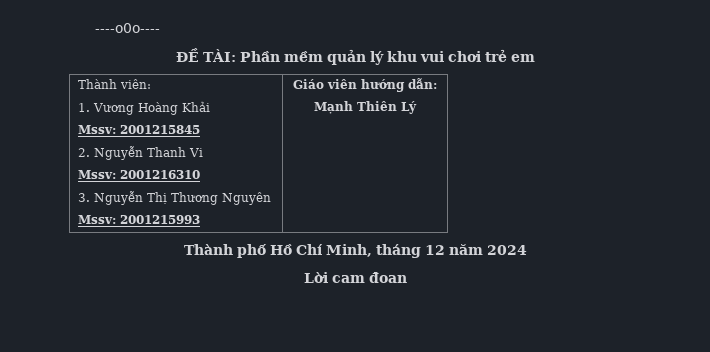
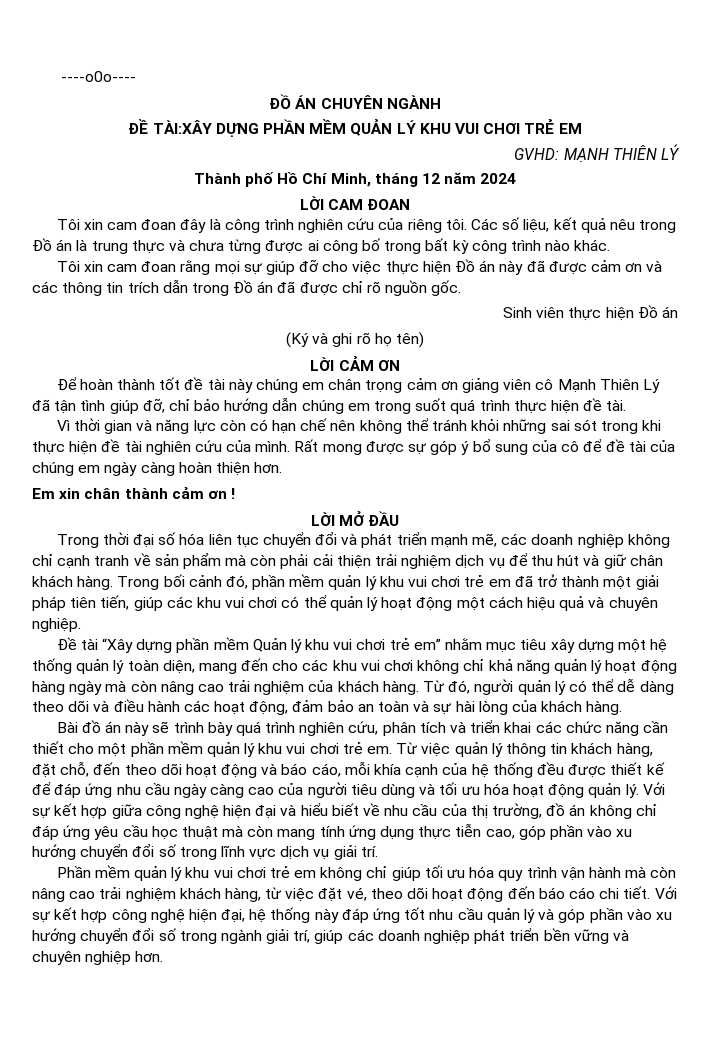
- ĐỀ TÀI: Phần mềm quản lý khu vui chơi trẻ em
- Thành viên:
- 1. Vương Hoàng Khải
- Mssv: 2001215845
- 2. Nguyễn Thanh Vi
- Mssv: 2001216310
- 3. Nguyễn Thị Thương Nguyên
- Mssv: 2001215993 | Giáo viên hướng dẫn:
- Mạnh Thiên Lý
+ ĐỒ ÁN CHUYÊN NGÀNH
+ ĐỀ TÀI:XÂY DỰNG PHẦN MỀM QUẢN LÝ KHU VUI CHƠI TRẺ EM
+ GVHD: MẠNH THIÊN LÝ
- Lời cam đoan
+ LỜI CAM ĐOAN
+ Tôi xin cam đoan đây là công trình nghiên cứu của riêng tôi. Các số liệu, kết quả nêu trong Đồ án là trung thực và chưa từng được ai công bố trong bất kỳ công trình nào khác.
+ Tôi xin cam đoan rằng mọi sự giúp đỡ cho việc thực hiện Đồ án này đã được cảm ơn và các thông tin trích dẫn trong Đồ án đã được chỉ rõ nguồn gốc.
+ Sinh viên thực hiện Đồ án
+ (Ký và ghi rõ họ tên)
+ LỜI CẢM ƠN
+ Để hoàn thành tốt đề tài này chúng em chân trọng cảm ơn giảng viên cô Mạnh Thiên Lý đã tận tình giúp đỡ, chỉ bảo hướng dẫn chúng em trong suốt quá trình thực hiện đề tài.
+ Vì thời gian và năng lực còn có hạn chế nên không thể tránh khỏi những sai sót trong khi thực hiện đề tài nghiên cứu của mình. Rất mong được sự góp ý bổ sung của cô để đề tài của chúng em ngày càng hoàn thiện hơn.
+ Em xin chân thành cảm ơn !
+ LỜI MỞ ĐẦU
+ Trong thời đại số hóa liên tục chuyển đổi và phát triển mạnh mẽ, các doanh nghiệp không chỉ cạnh tranh về sản phẩm mà còn phải cải thiện trải nghiệm dịch vụ để thu hút và giữ chân khách hàng. Trong bối cảnh đó, phần mềm quản lý khu vui chơi trẻ em đã trở thành một giải pháp tiên tiến, giúp các khu vui chơi có thể quản lý hoạt động một cách hiệu quả và chuyên nghiệp.
+ Đề tài “Xây dựng phần mềm Quản lý khu vui chơi trẻ em” nhằm mục tiêu xây dựng một hệ thống quản lý toàn diện, mang đến cho các khu vui chơi không chỉ khả năng quản lý hoạt động hàng ngày mà còn nâng cao trải nghiệm của khách hàng. Từ đó, người quản lý có thể dễ dàng theo dõi và điều hành các hoạt động, đảm bảo an toàn và sự hài lòng của khách hàng.
+ Bài đồ án này sẽ trình bày quá trình nghiên cứu, phân tích và triển khai các chức năng cần thiết cho một phần mềm quản lý khu vui chơi trẻ em. Từ việc quản lý thông tin khách hàng, đặt chỗ, đến theo dõi hoạt động và báo cáo, mỗi khía cạnh của hệ thống đều được thiết kế để đáp ứng nhu cầu ngày càng cao của người tiêu dùng và tối ưu hóa hoạt động quản lý. Với sự kết hợp giữa công nghệ hiện đại và hiểu biết về nhu cầu của thị trường, đồ án không chỉ đáp ứng yêu cầu học thuật mà còn mang tính ứng dụng thực tiễn cao, góp phần vào xu hướng chuyển đổi số trong lĩnh vực dịch vụ giải trí.
+ Phần mềm quản lý khu vui chơi trẻ em không chỉ giúp tối ưu hóa quy trình vận hành mà còn nâng cao trải nghiệm khách hàng, từ việc đặt vé, theo dõi hoạt động đến báo cáo chi tiết. Với sự kết hợp công nghệ hiện đại, hệ thống này đáp ứng tốt nhu cầu quản lý và góp phần vào xu hướng chuyển đổi số trong ngành giải trí, giúp các doanh nghiệp phát triển bền vững và chuyên nghiệp hơn.

